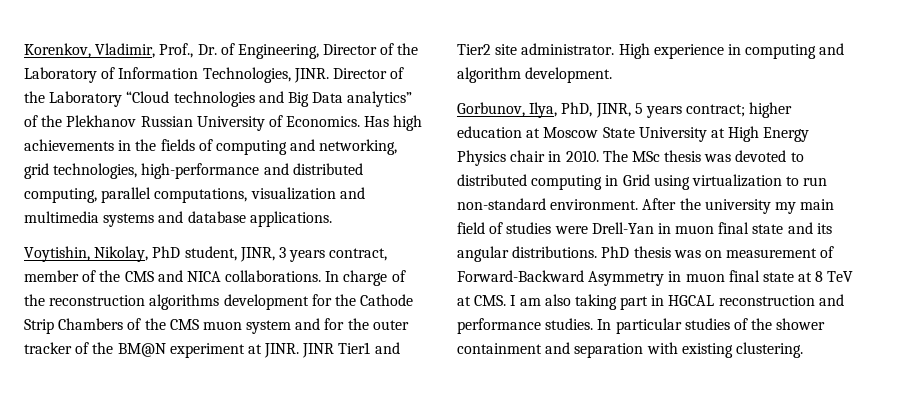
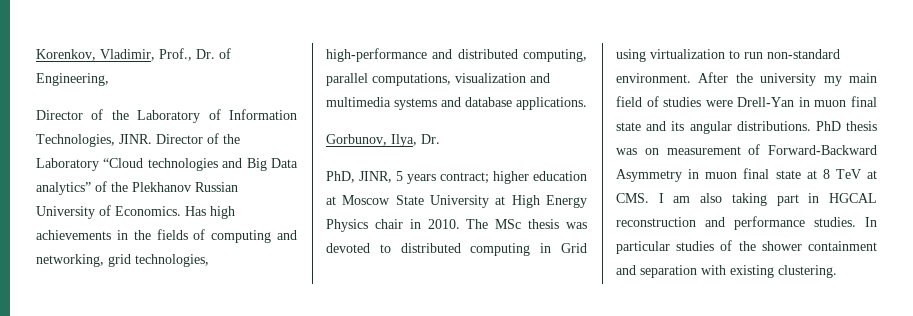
- Korenkov, Vladimir, Prof., Dr. of Engineering, Director of the Laboratory of Information Technologies, JINR.
+ Korenkov, Vladimir, Prof., Dr. of Engineering,
+ Director of the Laboratory of Information Technologies, JINR.
- Voytishin, Nikolay, PhD student, JINR, 3 years contract, member of the CMS and NICA collaborations. In charge of the reconstruction algorithms development for the Cathode Strip Chambers of the CMS muon system and for the outer tracker of the BM@N experiment at JINR. JINR Tier1 and Tier2 site administrator. High experience in computing and algorithm development.
- Gorbunov, Ilya, PhD, JINR, 5 years contract; higher education at Moscow State University at High Energy Physics chair in 2010.
+ Gorbunov, Ilya, Dr.
+ PhD, JINR, 5 years contract; higher education at Moscow State University at High Energy Physics chair in 2010.

